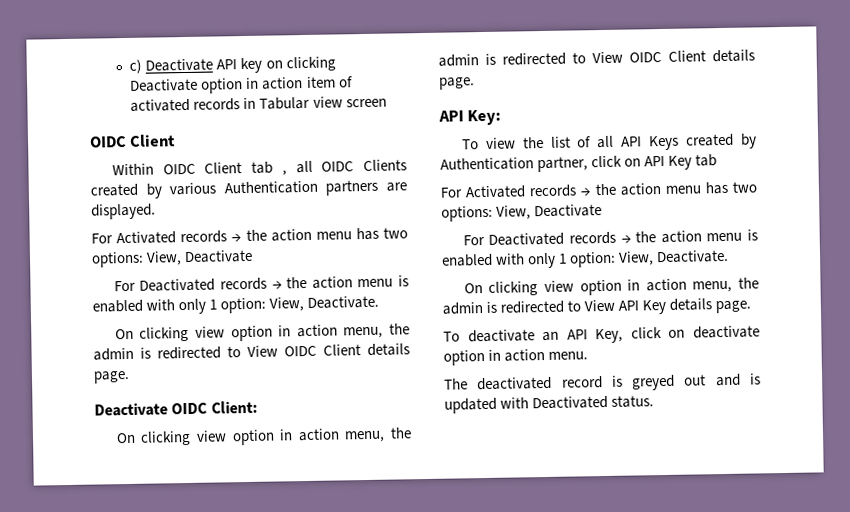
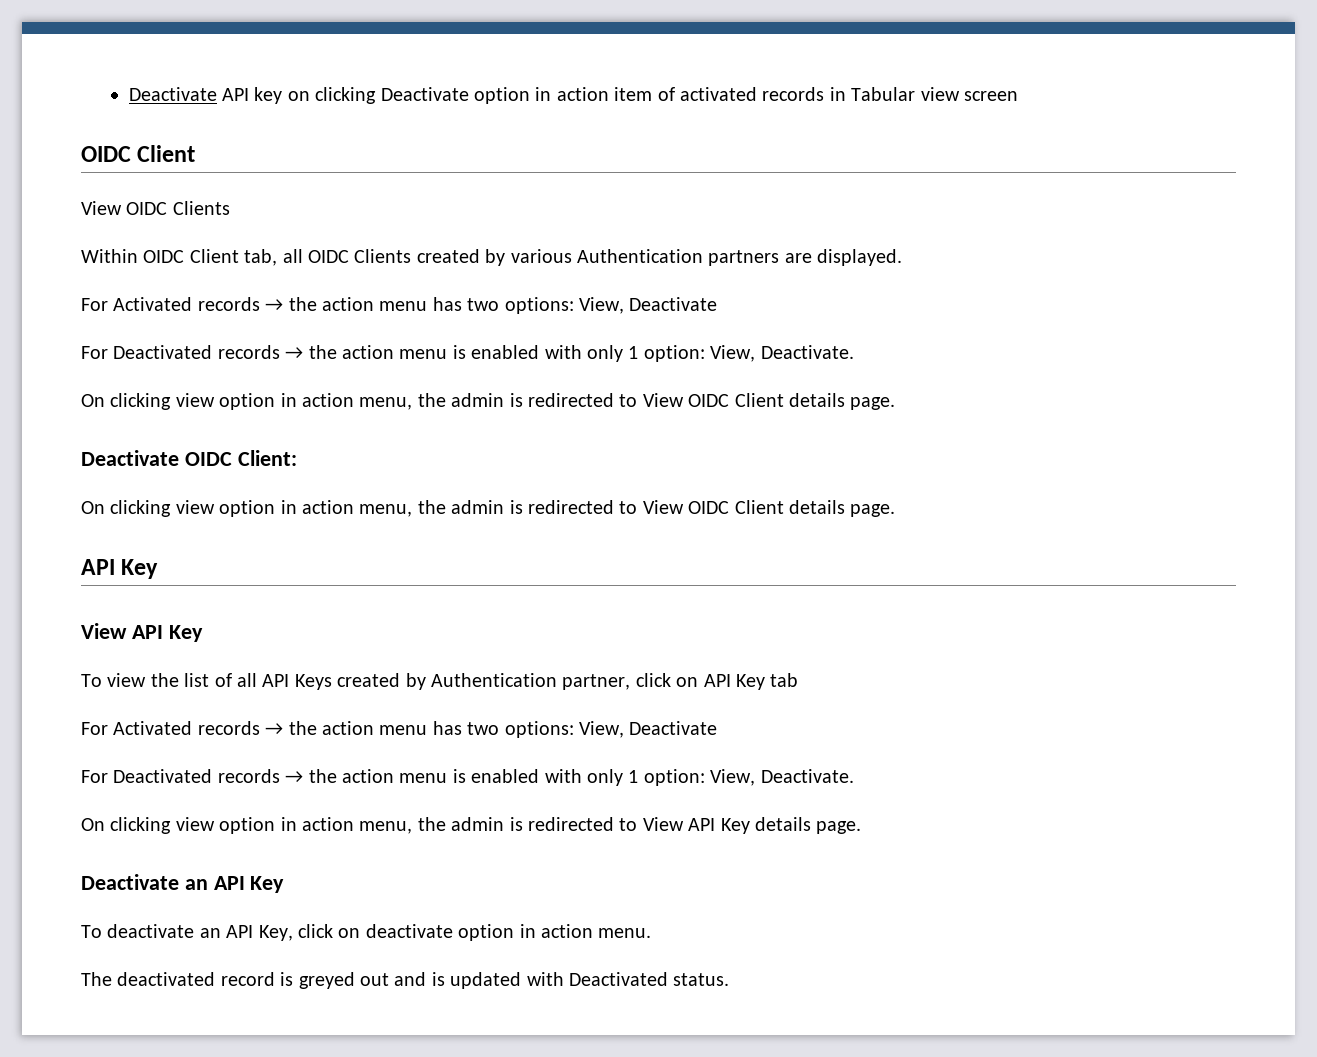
- c) Deactivate API key on clicking Deactivate option in action item of activated records in Tabular view screen
+ Deactivate API key on clicking Deactivate option in action item of activated records in Tabular view screen
+ View OIDC Clients
- Within OIDC Client tab , all OIDC Clients created by various Authentication partners are displayed.
+ Within OIDC Client tab, all OIDC Clients created by various Authentication partners are displayed.
  Deactivate OIDC Client:
  On clicking view option in action menu, the admin is redirected to View OIDC Client details page.
- API Key:
+ API Key
+ View API Key
+ Deactivate an API Key

